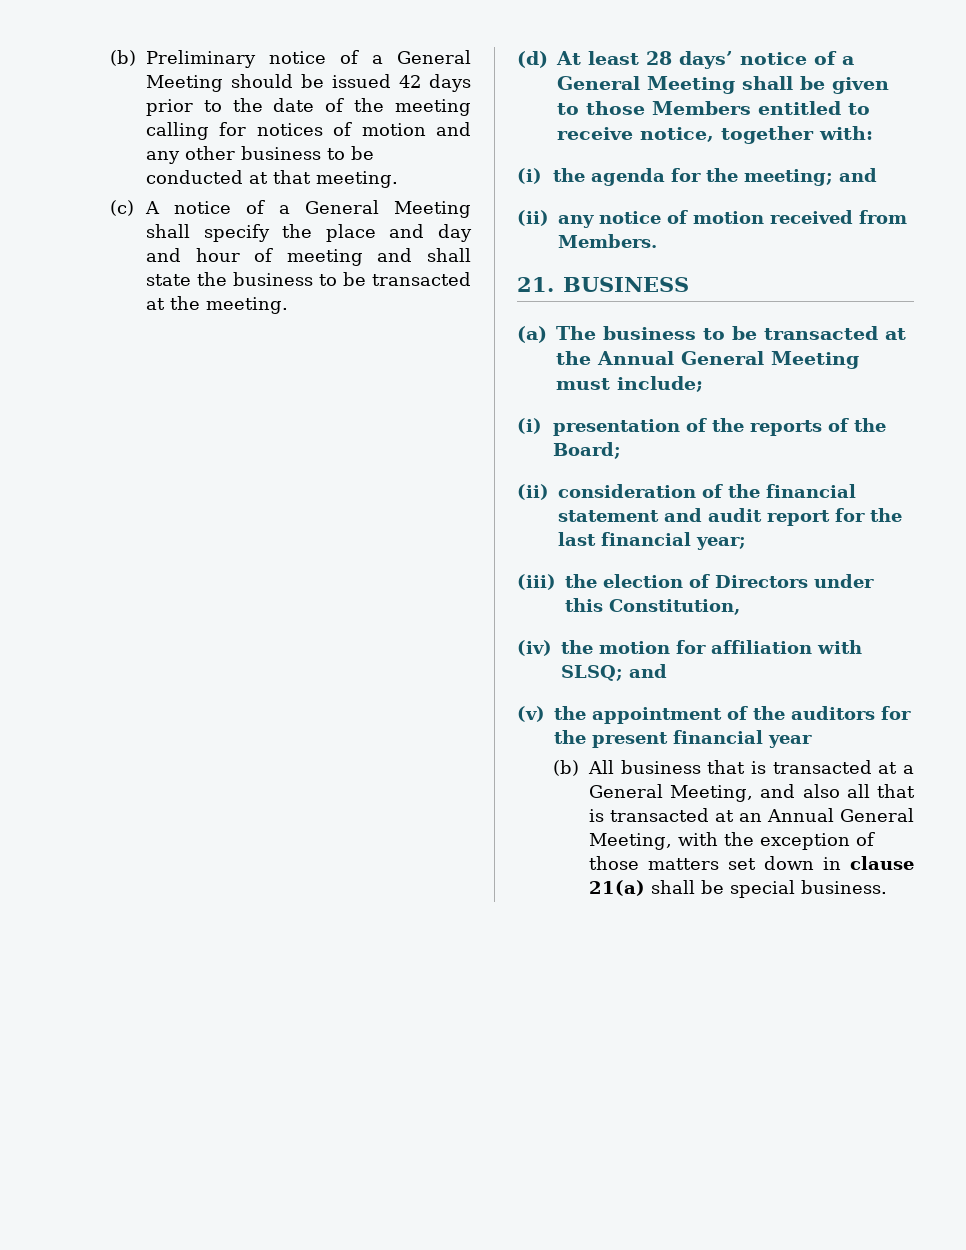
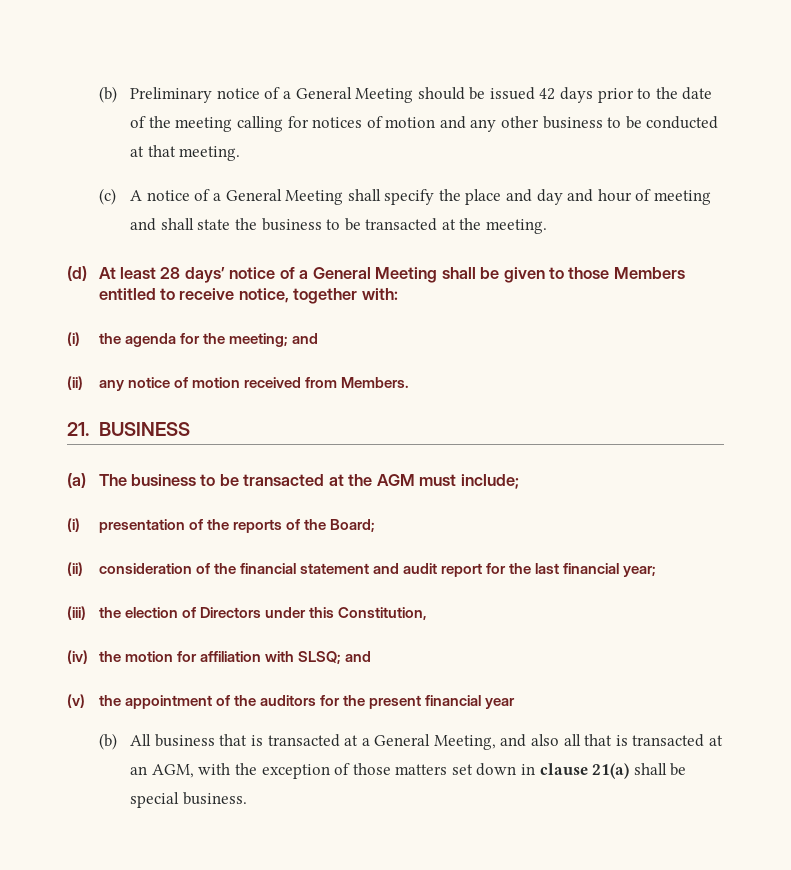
- (a) The business to be transacted at the Annual General Meeting must include;
+ (a) The business to be transacted at the AGM must include;
- (b) All business that is transacted at a General Meeting, and also all that is transacted at an Annual General Meeting, with the exception of those matters set down in clause 21(a) shall be special business.
+ (b) All business that is transacted at a General Meeting, and also all that is transacted at an AGM, with the exception of those matters set down in clause 21(a) shall be special business.

